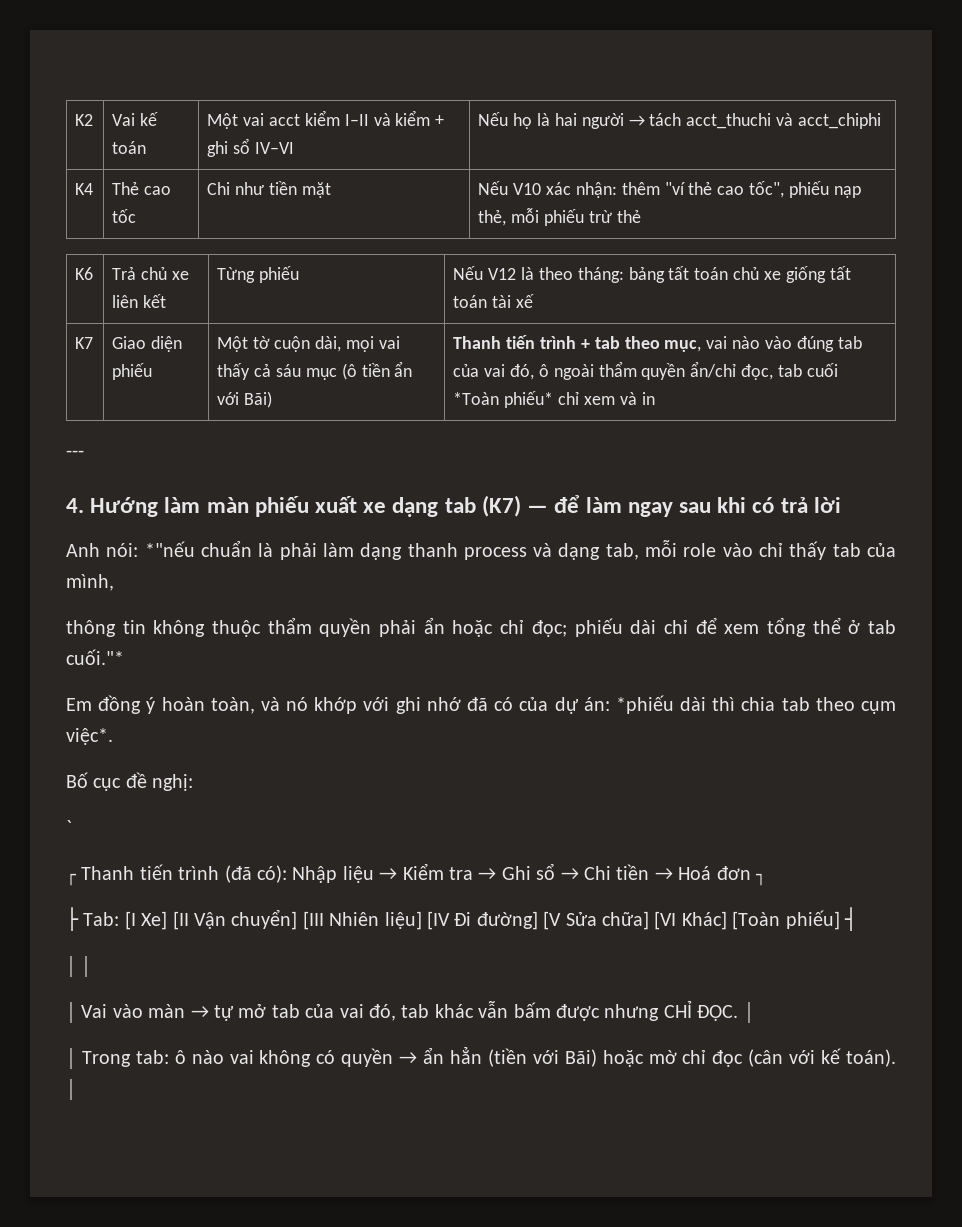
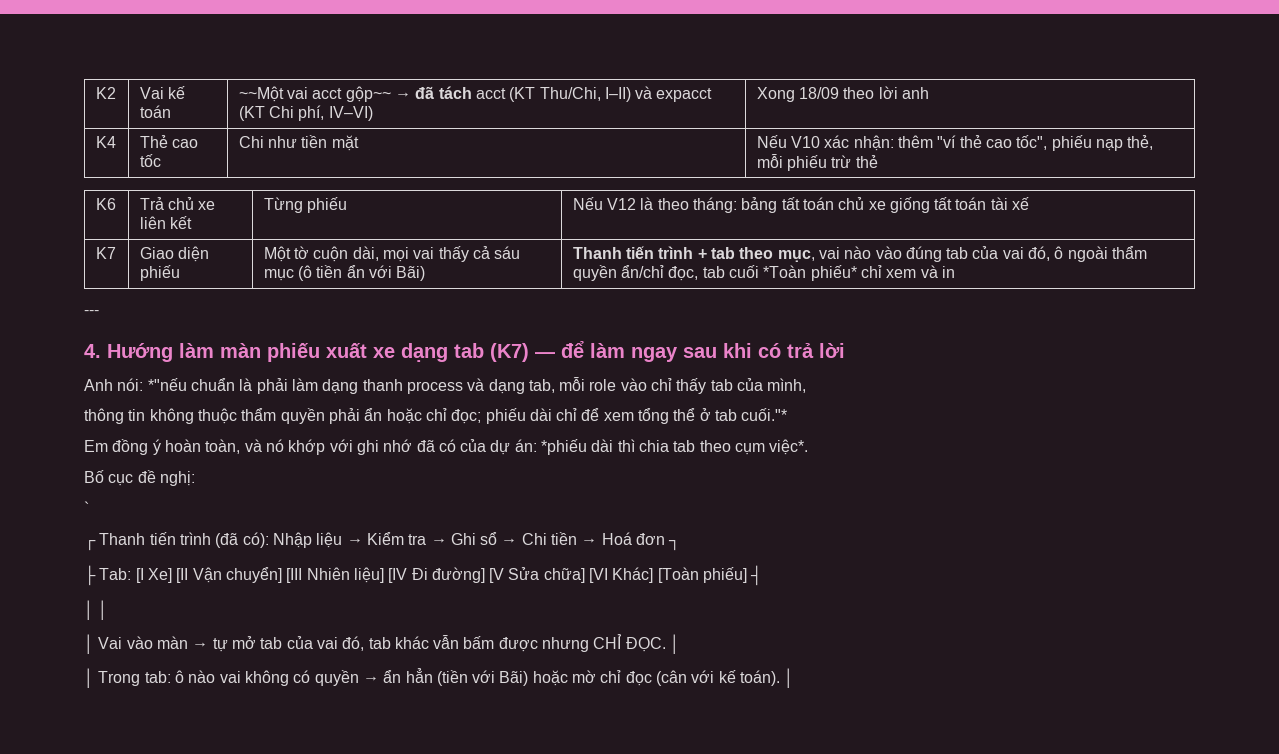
- K2 | Vai kế toán | Một vai acct kiểm I–II và kiểm + ghi sổ IV–VI | Nếu họ là hai người → tách acct_thuchi và acct_chiphi
+ K2 | Vai kế toán | ~~Một vai acct gộp~~ → đã tách acct (KT Thu/Chi, I–II) và expacct (KT Chi phí, IV–VI) | Xong 18/09 theo lời anh

